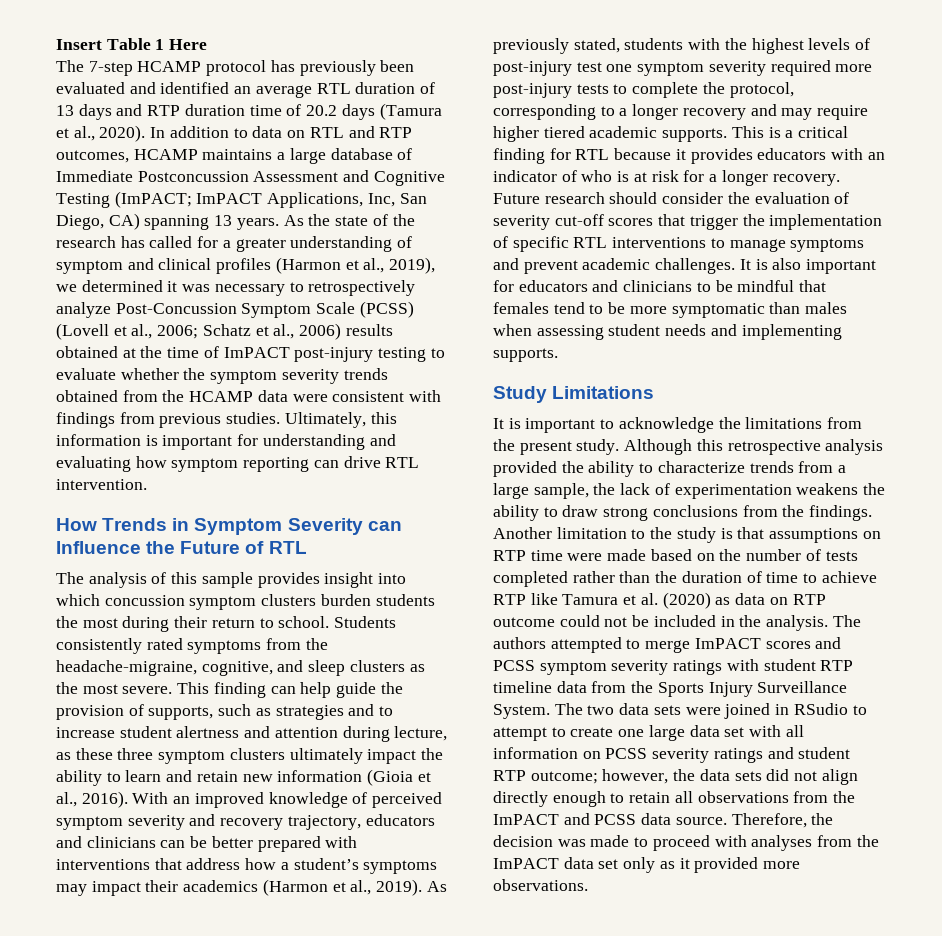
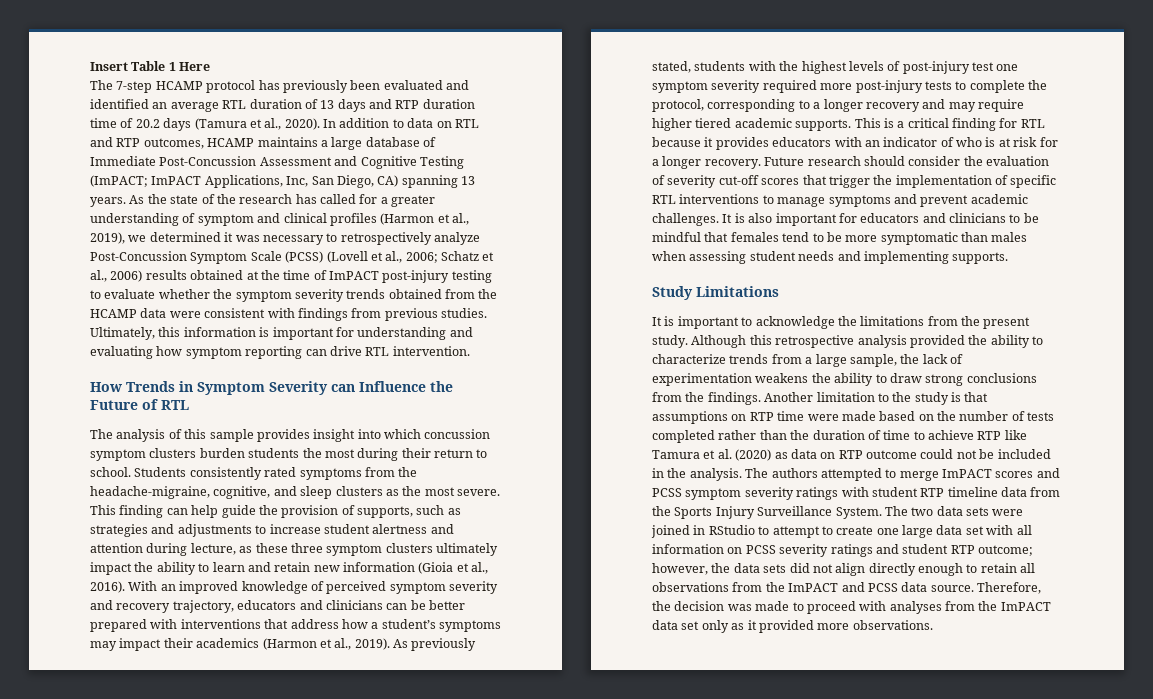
- In addition to data on RTL and RTP outcomes, HCAMP maintains a large database of Immediate Postconcussion Assessment and Cognitive Testing (ImPACT; ImPACT Applications, Inc, San Diego, CA) spanning 13 years.
+ In addition to data on RTL and RTP outcomes, HCAMP maintains a large database of Immediate Post-Concussion Assessment and Cognitive Testing (ImPACT; ImPACT Applications, Inc, San Diego, CA) spanning 13 years.
- This finding can help guide the provision of supports, such as strategies and to increase student alertness and attention during lecture, as these three symptom clusters ultimately impact the ability to learn and retain new information (Gioia et al., 2016).
+ This finding can help guide the provision of supports, such as strategies and adjustments to increase student alertness and attention during lecture, as these three symptom clusters ultimately impact the ability to learn and retain new information (Gioia et al., 2016).
- The two data sets were joined in RSudio to attempt to create one large data set with all information on PCSS severity ratings and student RTP outcome; however, the data sets did not align directly enough to retain all observations from the ImPACT and PCSS data source.
+ The two data sets were joined in RStudio to attempt to create one large data set with all information on PCSS severity ratings and student RTP outcome; however, the data sets did not align directly enough to retain all observations from the ImPACT and PCSS data source.

